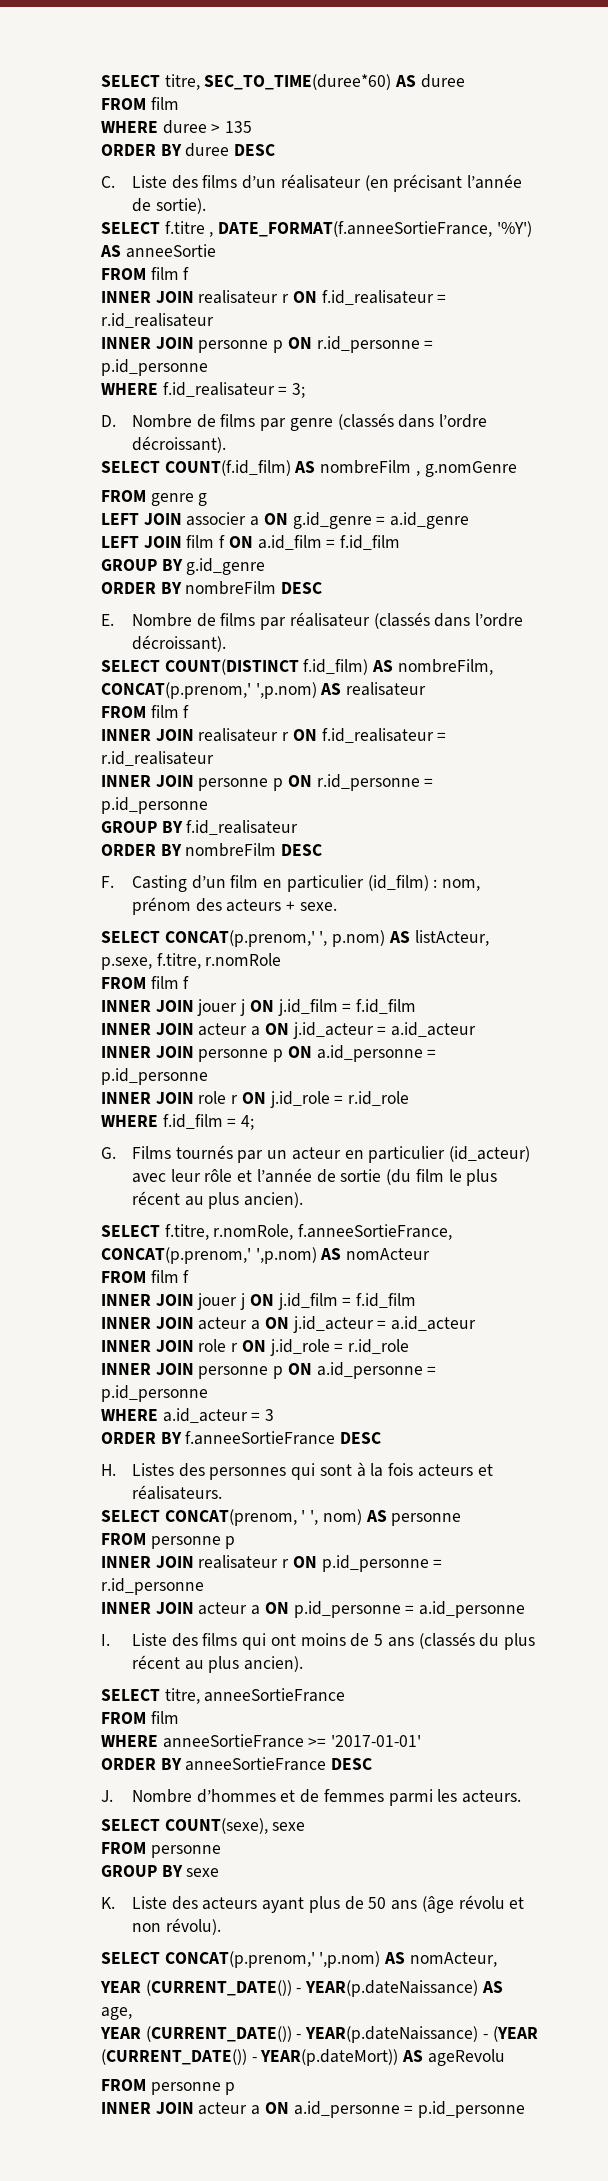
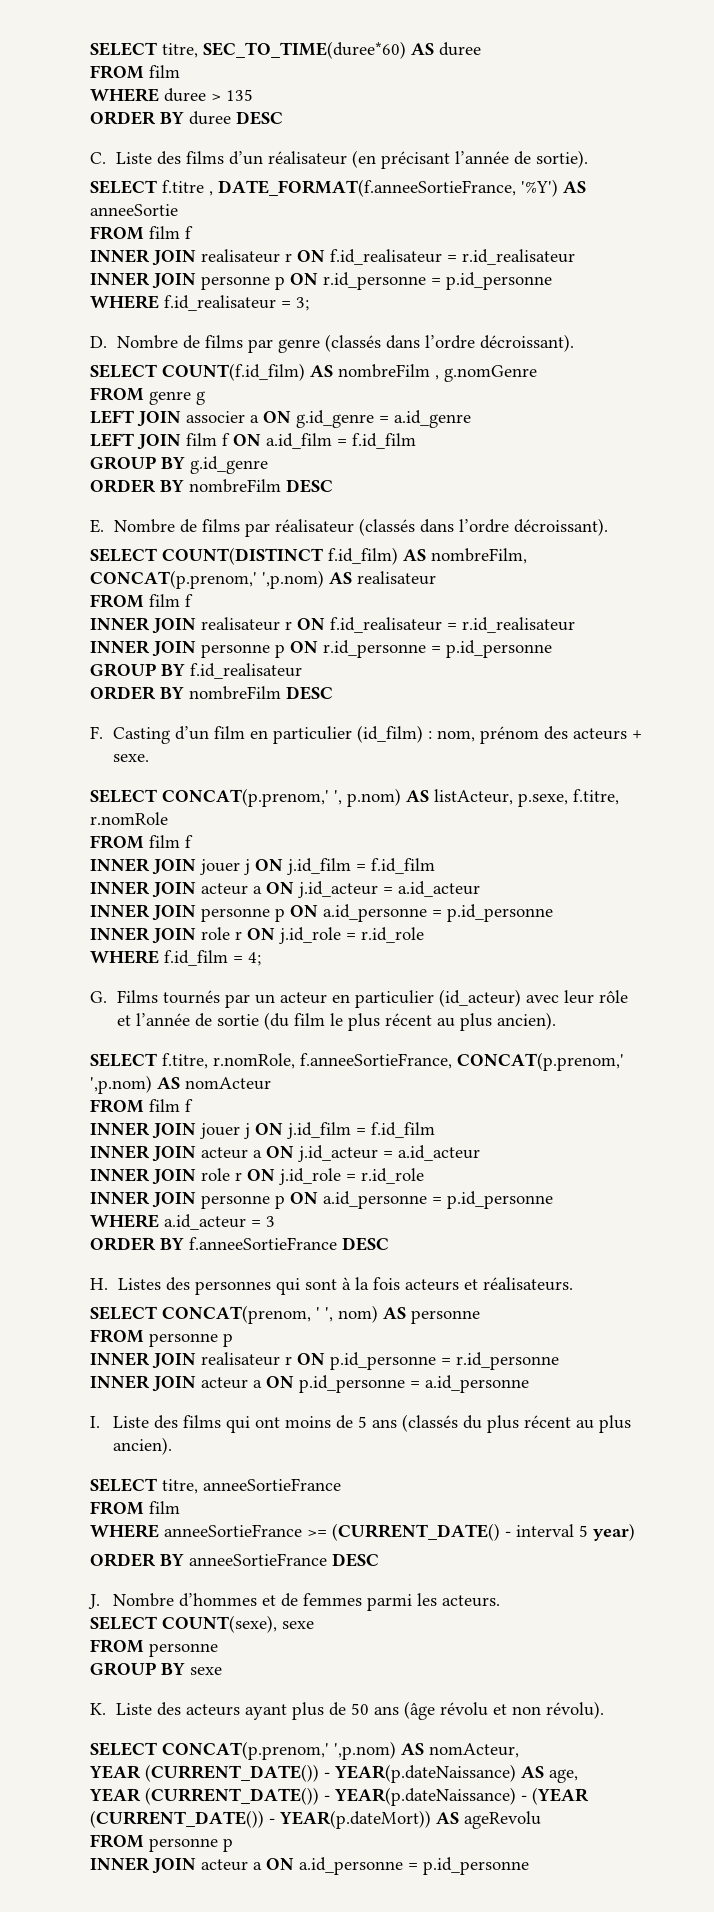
- WHERE anneeSortieFrance >= '2017-01-01'
+ WHERE anneeSortieFrance >= (CURRENT_DATE() - interval 5 year)

